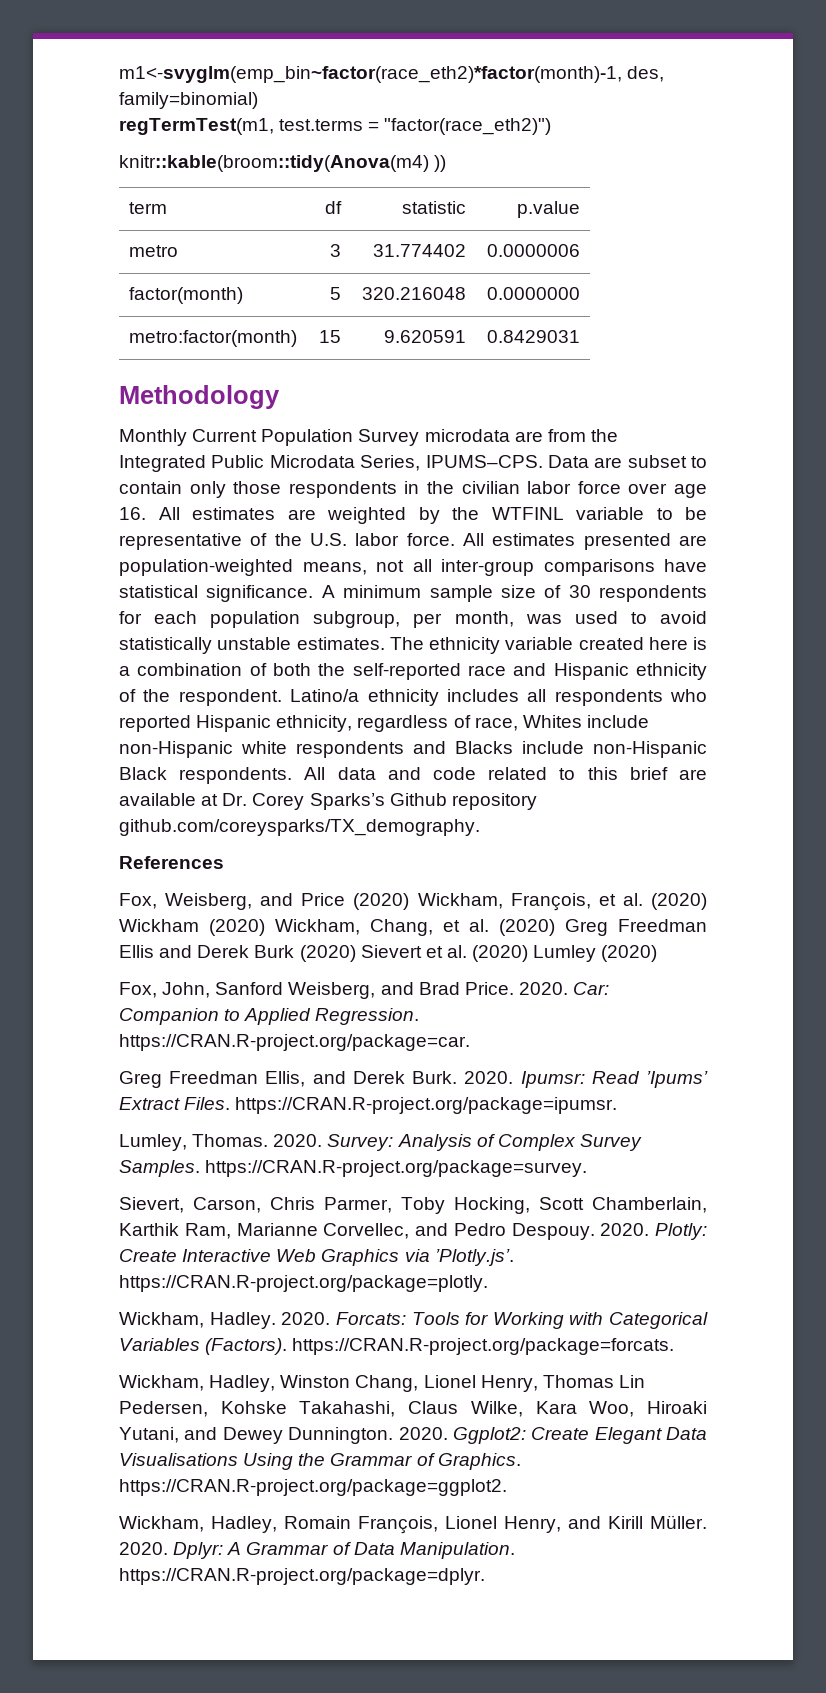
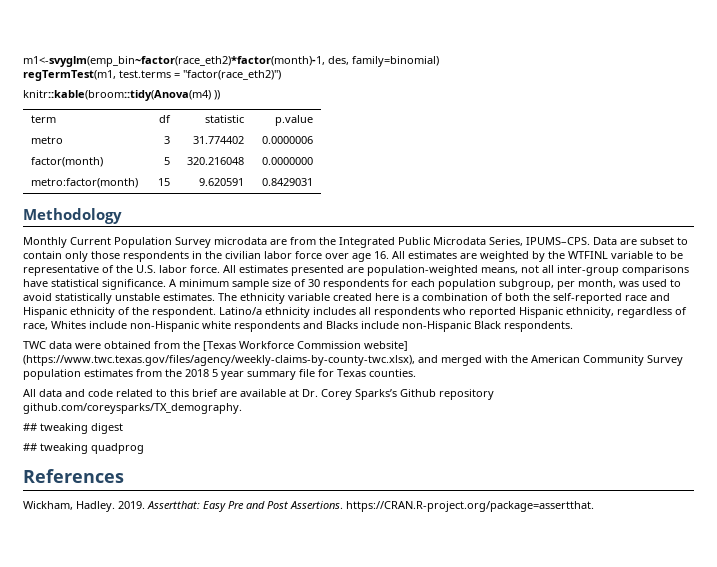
- Latino/a ethnicity includes all respondents who reported Hispanic ethnicity, regardless of race, Whites include non-Hispanic white respondents and Blacks include non-Hispanic Black respondents. All data and code related to this brief are available at Dr. Corey Sparks’s Github repository github.com/coreysparks/TX_demography.
+ Latino/a ethnicity includes all respondents who reported Hispanic ethnicity, regardless of race, Whites include non-Hispanic white respondents and Blacks include non-Hispanic Black respondents.
+ TWC data were obtained from the [Texas Workforce Commission website] (https://www.twc.texas.gov/files/agency/weekly-claims-by-county-twc.xlsx), and merged with the American Community Survey population estimates from the 2018 5 year summary file for Texas counties.
+ All data and code related to this brief are available at Dr. Corey Sparks’s Github repository github.com/coreysparks/TX_demography.
+ ## tweaking digest
+ ## tweaking quadprog
  References
- Fox, Weisberg, and Price (2020) Wickham, François, et al. (2020) Wickham (2020) Wickham, Chang, et al. (2020) Greg Freedman Ellis and Derek Burk (2020) Sievert et al. (2020) Lumley (2020)
- Fox, John, Sanford Weisberg, and Brad Price. 2020. Car: Companion to Applied Regression. https://CRAN.R-project.org/package=car.
- Greg Freedman Ellis, and Derek Burk. 2020. Ipumsr: Read ’Ipums’ Extract Files. https://CRAN.R-project.org/package=ipumsr.
- Lumley, Thomas. 2020. Survey: Analysis of Complex Survey Samples. https://CRAN.R-project.org/package=survey.
- Sievert, Carson, Chris Parmer, Toby Hocking, Scott Chamberlain, Karthik Ram, Marianne Corvellec, and Pedro Despouy. 2020. Plotly: Create Interactive Web Graphics via ’Plotly.js’. https://CRAN.R-project.org/package=plotly.
- Wickham, Hadley. 2020. Forcats: Tools for Working with Categorical Variables (Factors). https://CRAN.R-project.org/package=forcats.
- Wickham, Hadley, Winston Chang, Lionel Henry, Thomas Lin Pedersen, Kohske Takahashi, Claus Wilke, Kara Woo, Hiroaki Yutani, and Dewey Dunnington. 2020. Ggplot2: Create Elegant Data Visualisations Using the Grammar of Graphics. https://CRAN.R-project.org/package=ggplot2.
- Wickham, Hadley, Romain François, Lionel Henry, and Kirill Müller. 2020. Dplyr: A Grammar of Data Manipulation. https://CRAN.R-project.org/package=dplyr.
+ Wickham, Hadley. 2019. Assertthat: Easy Pre and Post Assertions. https://CRAN.R-project.org/package=assertthat.

